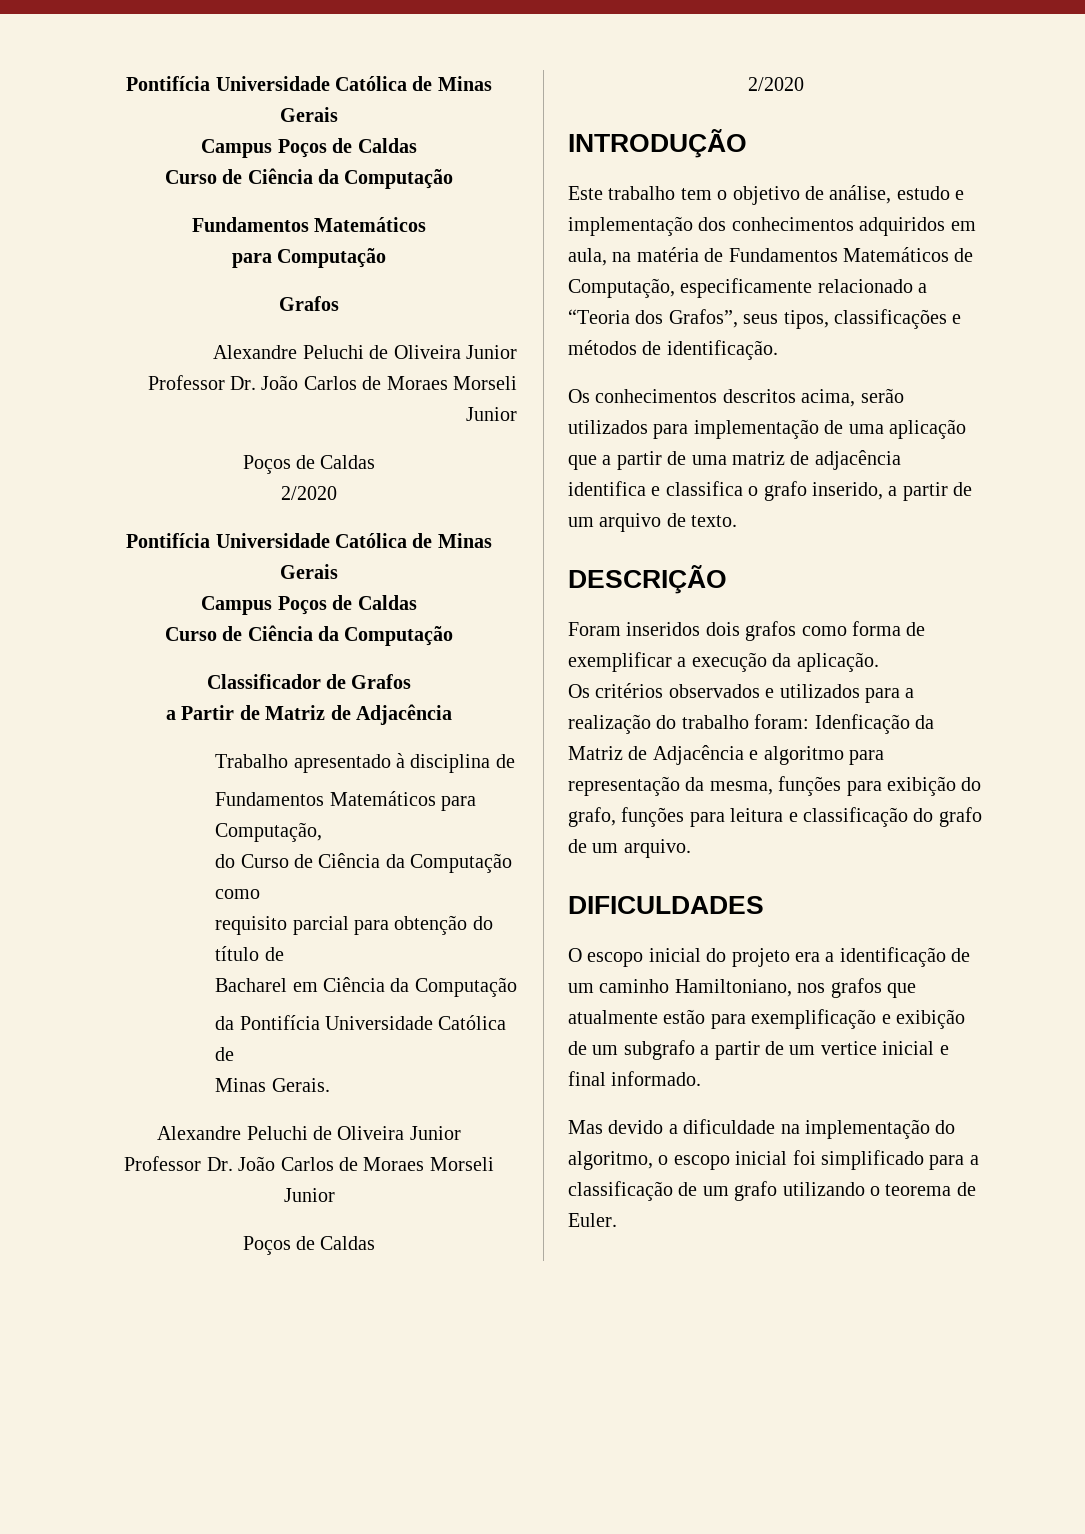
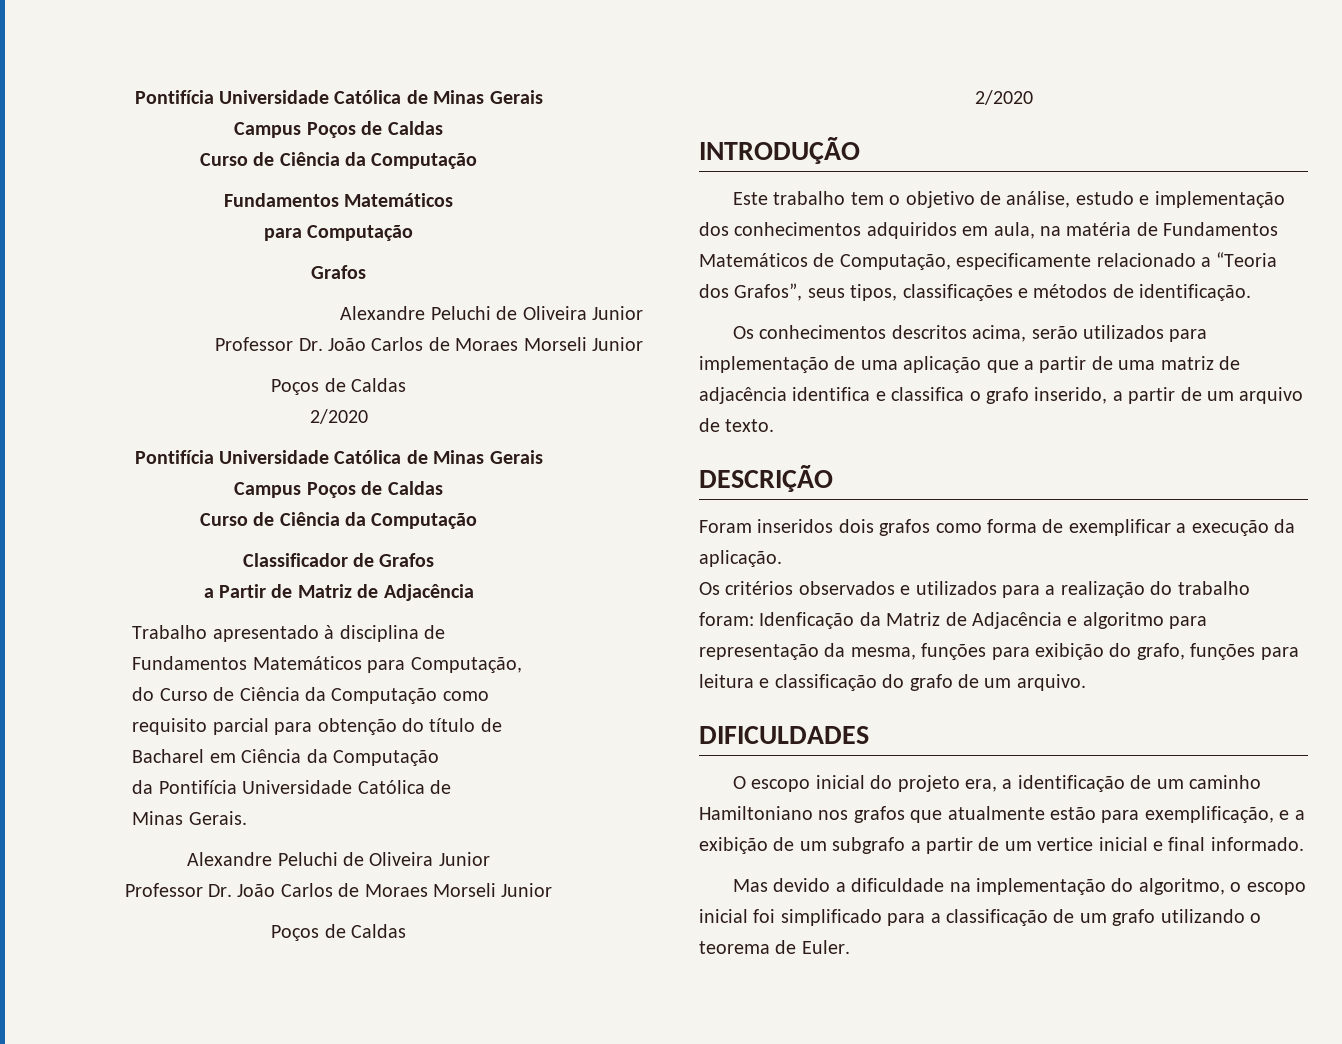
- O escopo inicial do projeto era a identificação de um caminho Hamiltoniano, nos grafos que atualmente estão para exemplificação e exibição de um subgrafo a partir de um vertice inicial e final informado.
+ O escopo inicial do projeto era, a identificação de um caminho Hamiltoniano nos grafos que atualmente estão para exemplificação, e a exibição de um subgrafo a partir de um vertice inicial e final informado.

